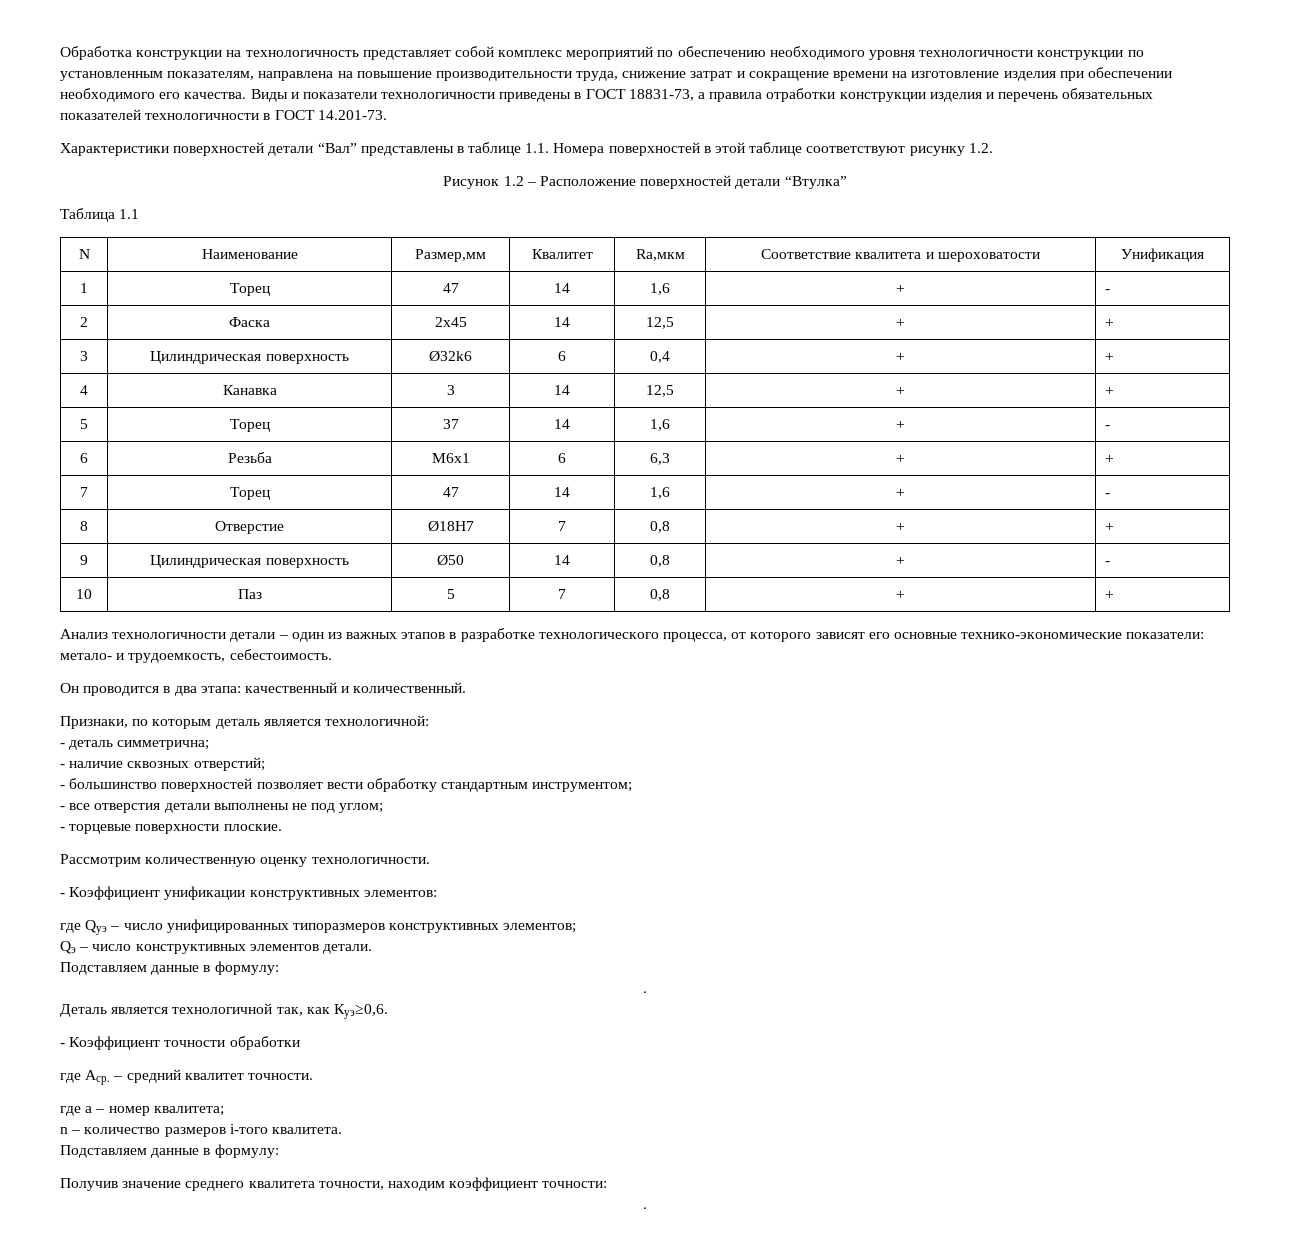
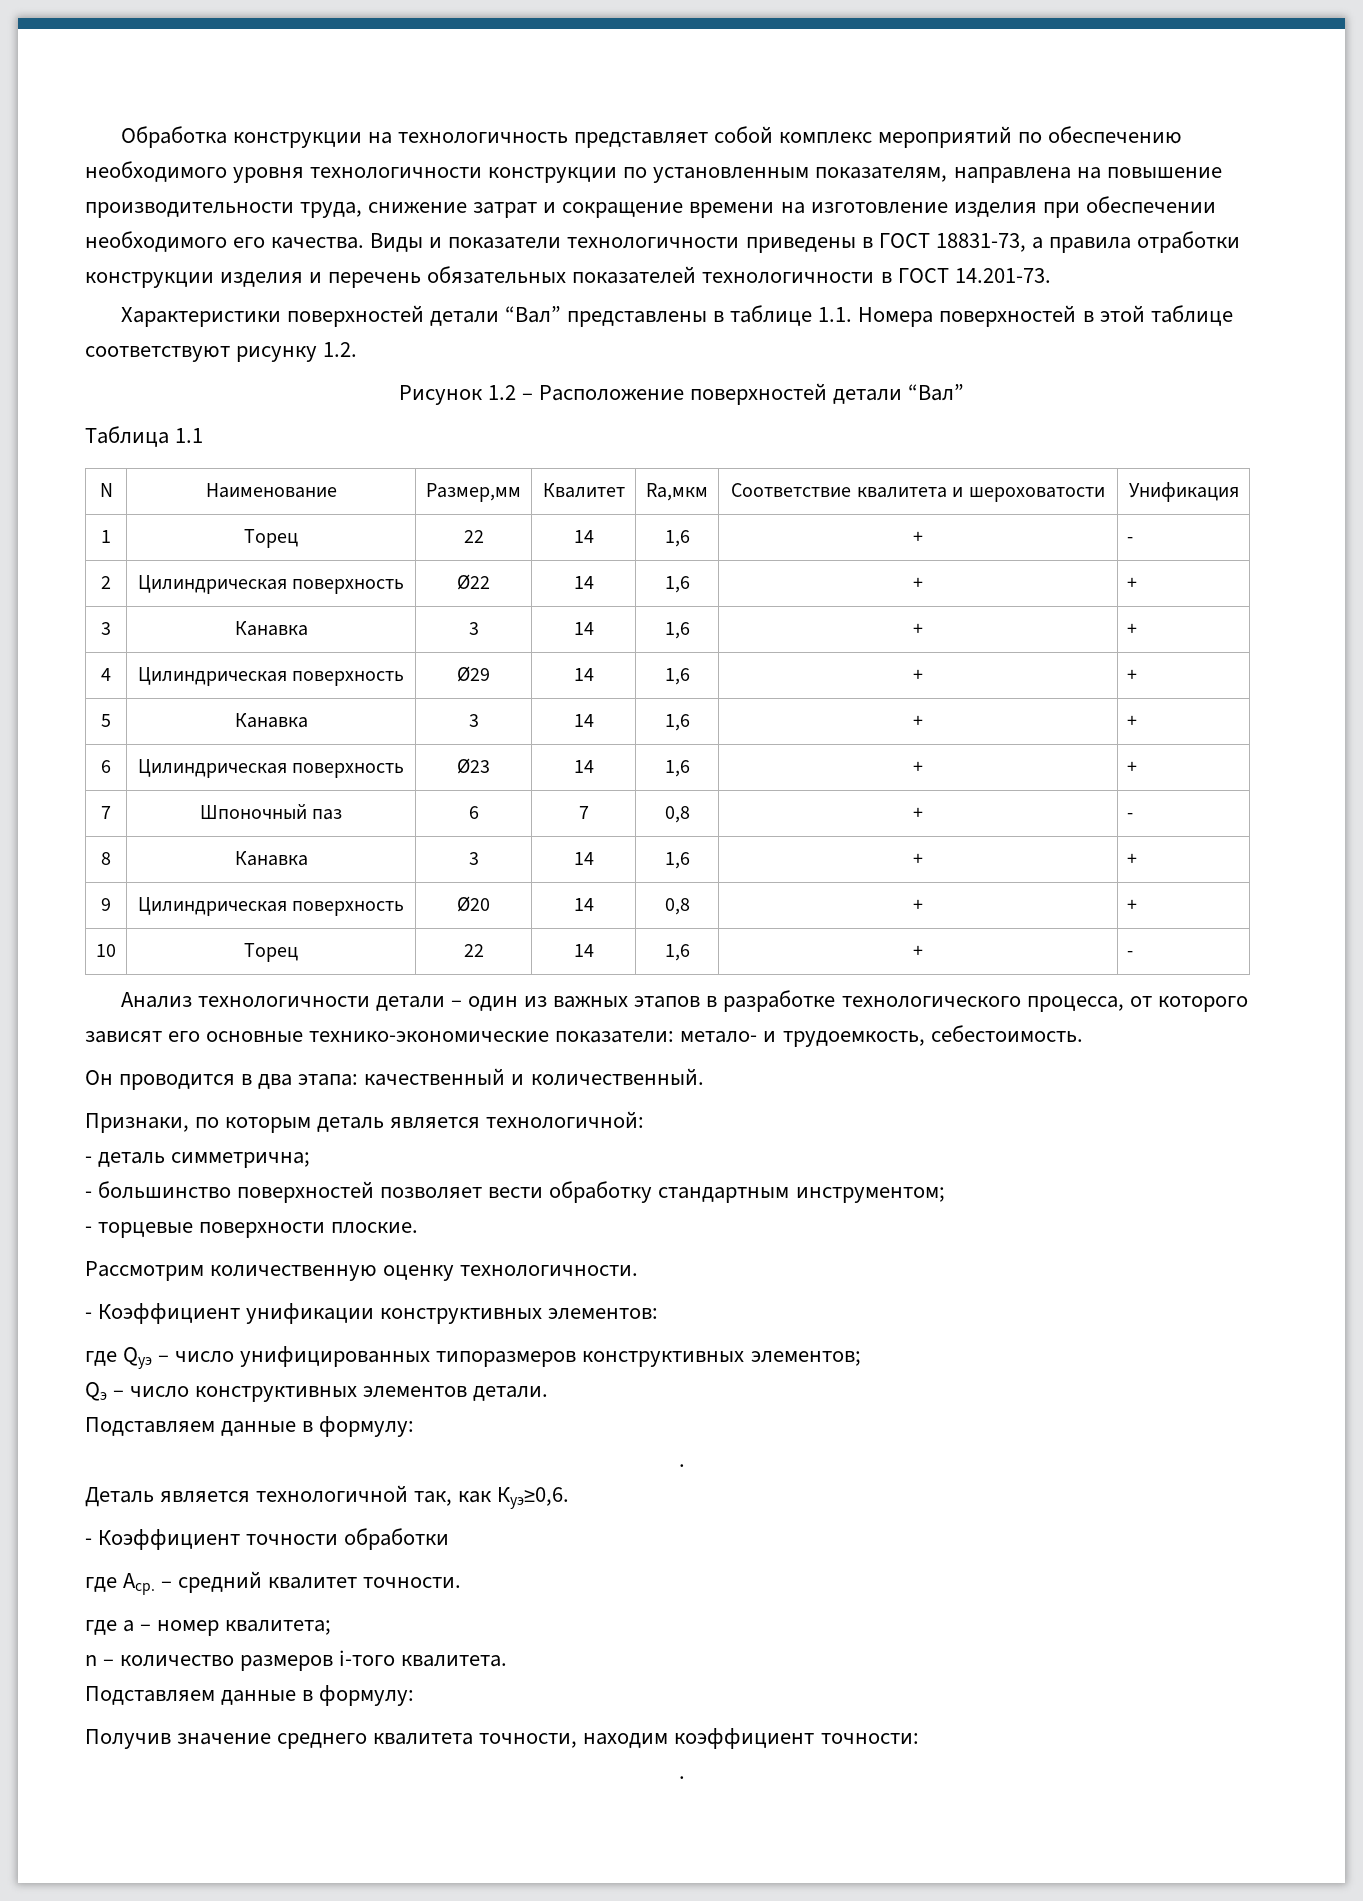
- Рисунок 1.2 – Расположение поверхностей детали “Втулка”
+ Рисунок 1.2 – Расположение поверхностей детали “Вал”
- 1 | Торец | 47 | 14 | 1,6 | + | -
+ 1 | Торец | 22 | 14 | 1,6 | + | -
- 2 | Фаска | 2x45 | 14 | 12,5 | + | +
+ 2 | Цилиндрическая поверхность | Ø22 | 14 | 1,6 | + | +
- 3 | Цилиндрическая поверхность | Ø32k6 | 6 | 0,4 | + | +
+ 3 | Канавка | 3 | 14 | 1,6 | + | +
- 4 | Канавка | 3 | 14 | 12,5 | + | +
+ 4 | Цилиндрическая поверхность | Ø29 | 14 | 1,6 | + | +
- 5 | Торец | 37 | 14 | 1,6 | + | -
- 6 | Резьба | М6х1 | 6 | 6,3 | + | +
- 7 | Торец | 47 | 14 | 1,6 | + | -
+ 5 | Канавка | 3 | 14 | 1,6 | + | +
+ 6 | Цилиндрическая поверхность | Ø23 | 14 | 1,6 | + | +
+ 7 | Шпоночный паз | 6 | 7 | 0,8 | + | -
- 8 | Отверстие | Ø18H7 | 7 | 0,8 | + | +
+ 8 | Канавка | 3 | 14 | 1,6 | + | +
- 9 | Цилиндрическая поверхность | Ø50 | 14 | 0,8 | + | -
+ 9 | Цилиндрическая поверхность | Ø20 | 14 | 0,8 | + | +
- 10 | Паз | 5 | 7 | 0,8 | + | +
+ 10 | Торец | 22 | 14 | 1,6 | + | -
- - наличие сквозных отверстий;
- - все отверстия детали выполнены не под углом;

